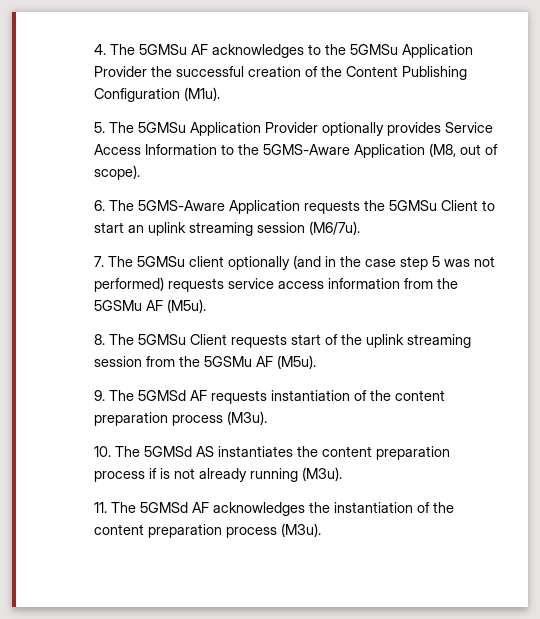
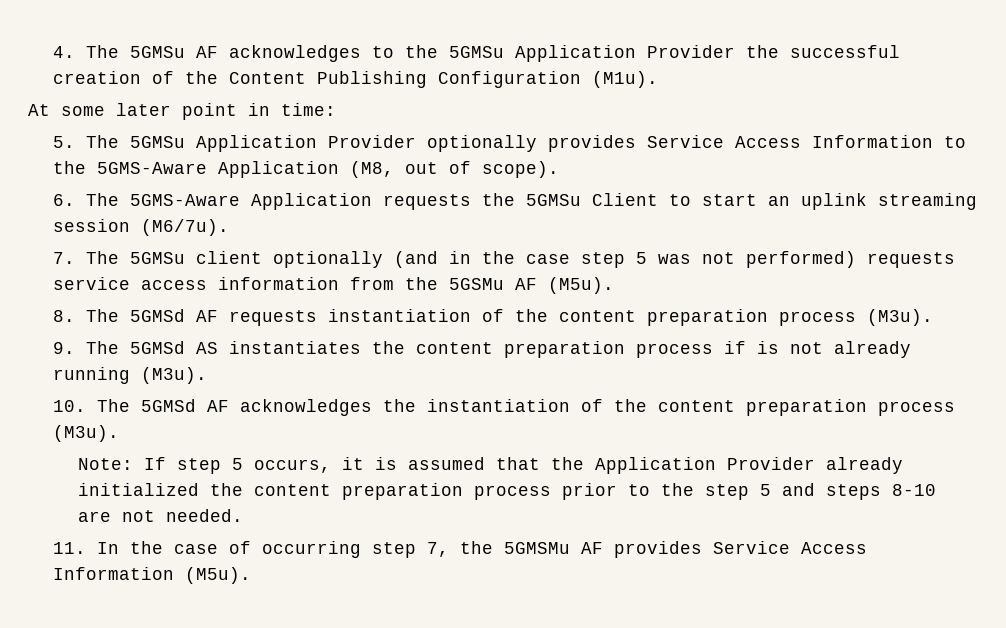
+ At some later point in time:
- 8. The 5GMSu Client requests start of the uplink streaming session from the 5GSMu AF (M5u).
- 9. The 5GMSd AF requests instantiation of the content preparation process (M3u).
+ 8. The 5GMSd AF requests instantiation of the content preparation process (M3u).
- 10. The 5GMSd AS instantiates the content preparation process if is not already running (M3u).
+ 9. The 5GMSd AS instantiates the content preparation process if is not already running (M3u).
- 11. The 5GMSd AF acknowledges the instantiation of the content preparation process (M3u).
+ 10. The 5GMSd AF acknowledges the instantiation of the content preparation process (M3u).
+ Note: If step 5 occurs, it is assumed that the Application Provider already initialized the content preparation process prior to the step 5 and steps 8-10 are not needed.
+ 11. In the case of occurring step 7, the 5GMSMu AF provides Service Access Information (M5u).

